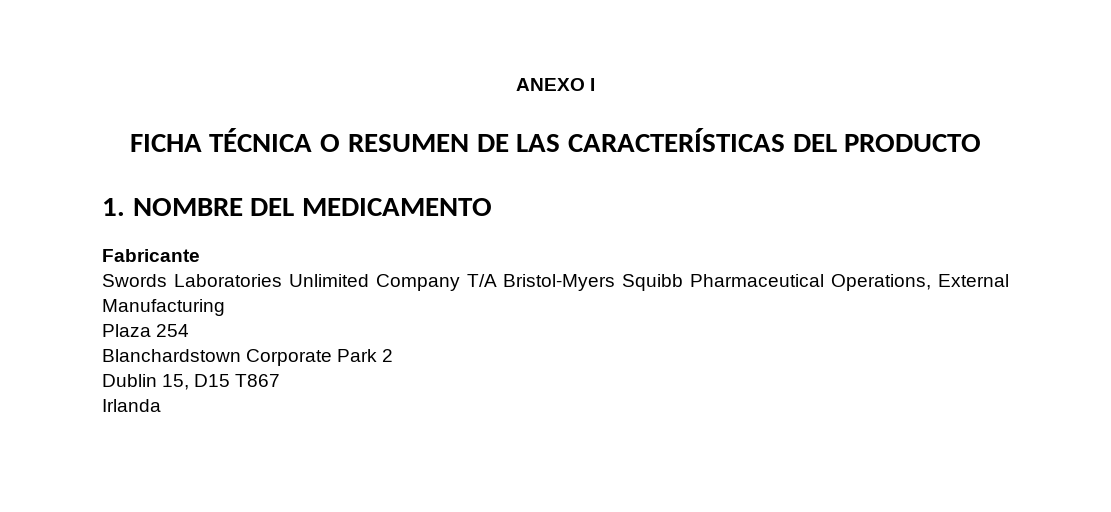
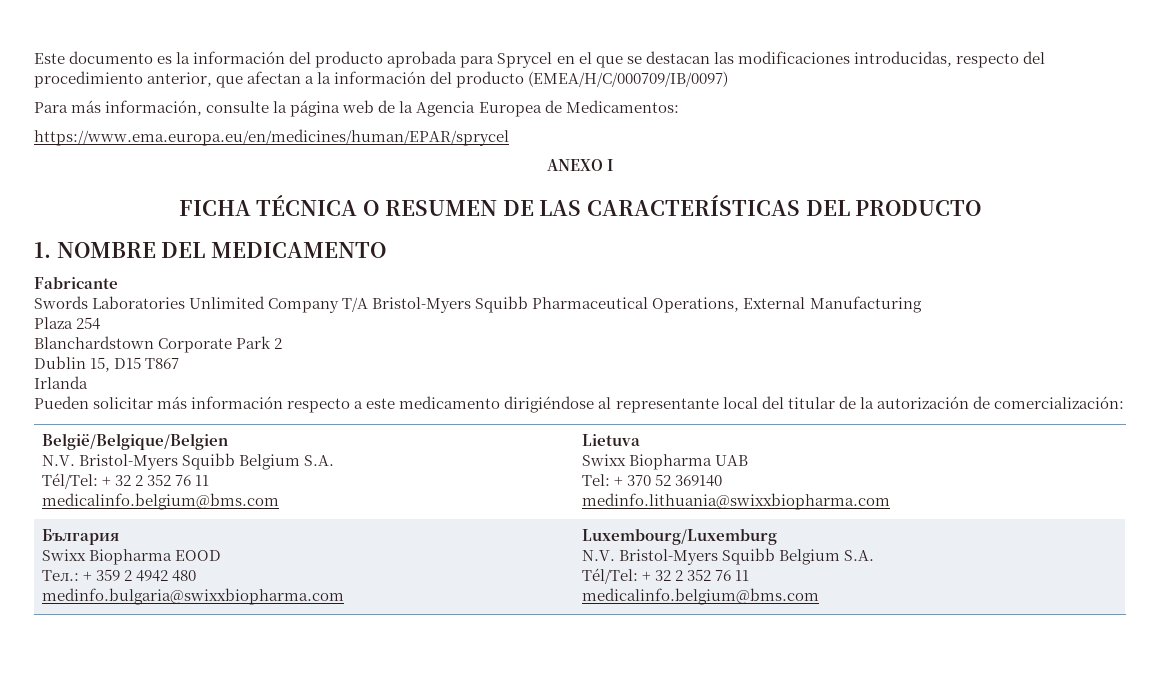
+ Este documento es la información del producto aprobada para Sprycel en el que se destacan las modificaciones introducidas, respecto del procedimiento anterior, que afectan a la información del producto (EMEA/H/C/000709/IB/0097)
+ Para más información, consulte la página web de la Agencia Europea de Medicamentos:
+ https://www.ema.europa.eu/en/medicines/human/EPAR/sprycel
+ Pueden solicitar más información respecto a este medicamento dirigiéndose al representante local del titular de la autorización de comercialización:
+ België/Belgique/Belgien
+ N.V. Bristol-Myers Squibb Belgium S.A.
+ Tél/Tel: + 32 2 352 76 11
+ medicalinfo.belgium@bms.com | Lietuva
+ Swixx Biopharma UAB
+ Tel: + 370 52 369140
+ medinfo.lithuania@swixxbiopharma.com
+ България
+ Swixx Biopharma EOOD
+ Teл.: + 359 2 4942 480
+ medinfo.bulgaria@swixxbiopharma.com | Luxembourg/Luxemburg
+ N.V. Bristol-Myers Squibb Belgium S.A.
+ Tél/Tel: + 32 2 352 76 11
+ medicalinfo.belgium@bms.com

